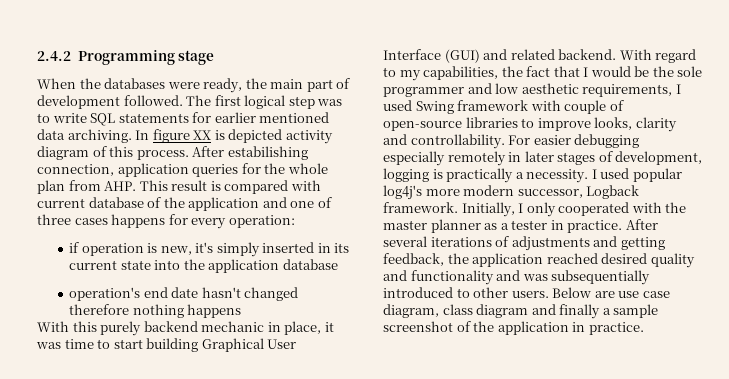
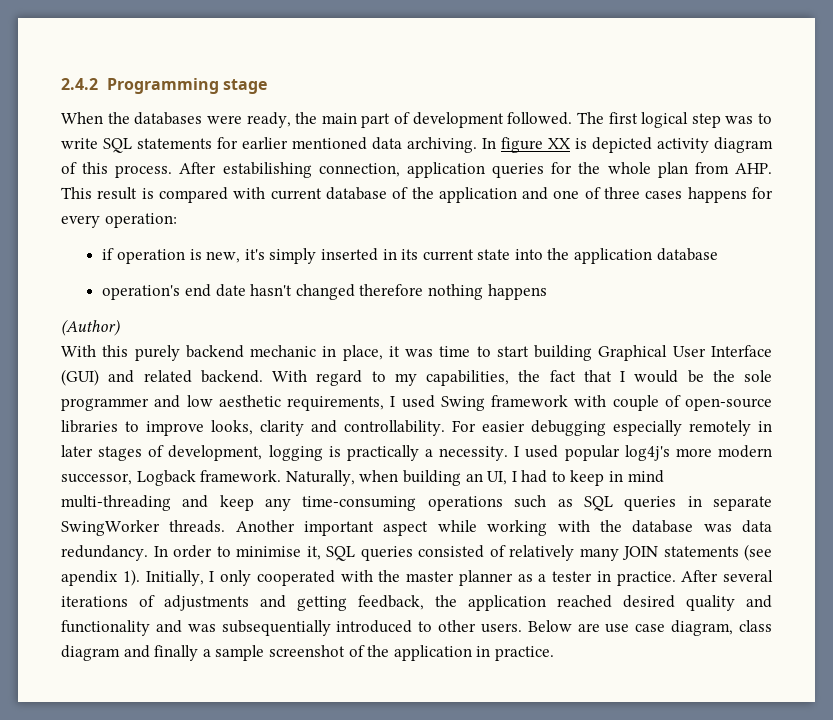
+ (Author)
+ Naturally, when building an UI, I had to keep in mind multi-threading and keep any time-consuming operations such as SQL queries in separate SwingWorker threads. Another important aspect while working with the database was data redundancy. In order to minimise it, SQL queries consisted of relatively many JOIN statements (see apendix 1).

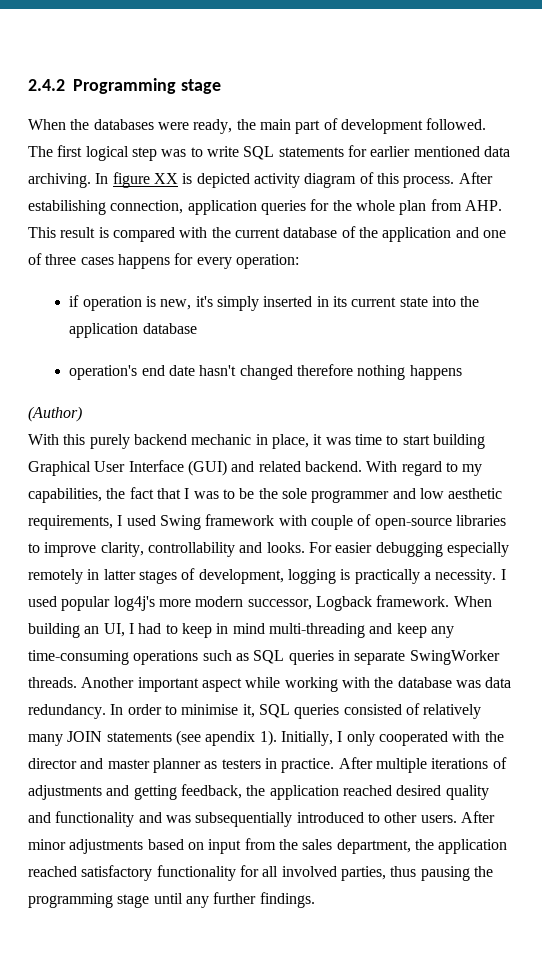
- After estabilishing connection, application queries for the whole plan from AHP. This result is compared with current database of the application and one of three cases happens for every operation:
+ After estabilishing connection, application queries for the whole plan from AHP. This result is compared with the current database of the application and one of three cases happens for every operation:
- With regard to my capabilities, the fact that I would be the sole programmer and low aesthetic requirements, I used Swing framework with couple of open-source libraries to improve looks, clarity and controllability.
+ With regard to my capabilities, the fact that I was to be the sole programmer and low aesthetic requirements, I used Swing framework with couple of open-source libraries to improve clarity, controllability and looks.
- For easier debugging especially remotely in later stages of development, logging is practically a necessity.
+ For easier debugging especially remotely in latter stages of development, logging is practically a necessity.
- Naturally, when building an UI, I had to keep in mind multi-threading and keep any time-consuming operations such as SQL queries in separate SwingWorker threads.
+ When building an UI, I had to keep in mind multi-threading and keep any time-consuming operations such as SQL queries in separate SwingWorker threads.
- Initially, I only cooperated with the master planner as a tester in practice.
+ Initially, I only cooperated with the director and master planner as testers in practice.
- After several iterations of adjustments and getting feedback, the application reached desired quality and functionality and was subsequentially introduced to other users.
+ After multiple iterations of adjustments and getting feedback, the application reached desired quality and functionality and was subsequentially introduced to other users.
- Below are use case diagram, class diagram and finally a sample screenshot of the application in practice.
+ After minor adjustments based on input from the sales department, the application reached satisfactory functionality for all involved parties, thus pausing the programming stage until any further findings.

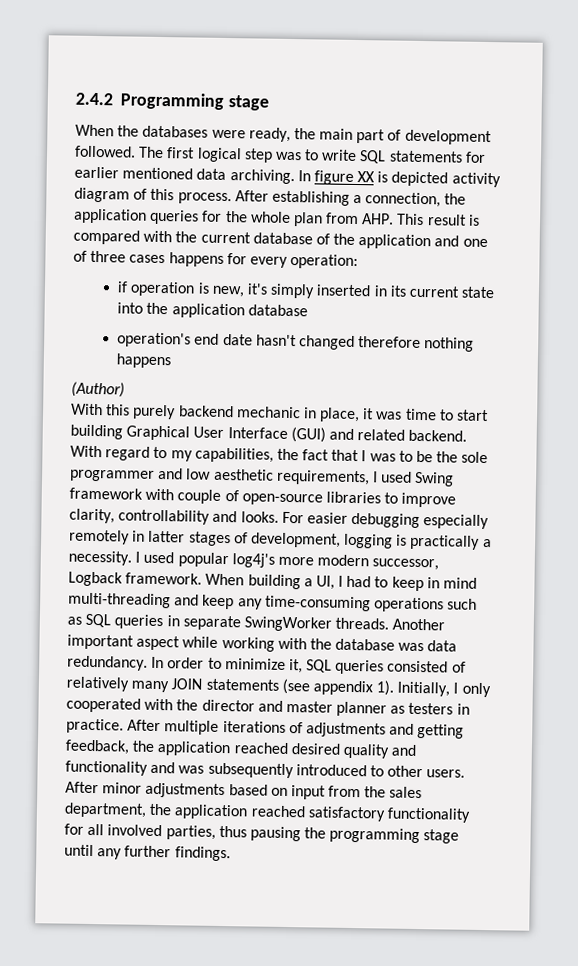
- After estabilishing connection, application queries for the whole plan from AHP. This result is compared with the current database of the application and one of three cases happens for every operation:
+ After establishing a connection, the application queries for the whole plan from AHP. This result is compared with the current database of the application and one of three cases happens for every operation:
- When building an UI, I had to keep in mind multi-threading and keep any time-consuming operations such as SQL queries in separate SwingWorker threads.
+ When building a UI, I had to keep in mind multi-threading and keep any time-consuming operations such as SQL queries in separate SwingWorker threads.
- In order to minimise it, SQL queries consisted of relatively many JOIN statements (see apendix 1).
+ In order to minimize it, SQL queries consisted of relatively many JOIN statements (see appendix 1).
- After multiple iterations of adjustments and getting feedback, the application reached desired quality and functionality and was subsequentially introduced to other users.
+ After multiple iterations of adjustments and getting feedback, the application reached desired quality and functionality and was subsequently introduced to other users.

